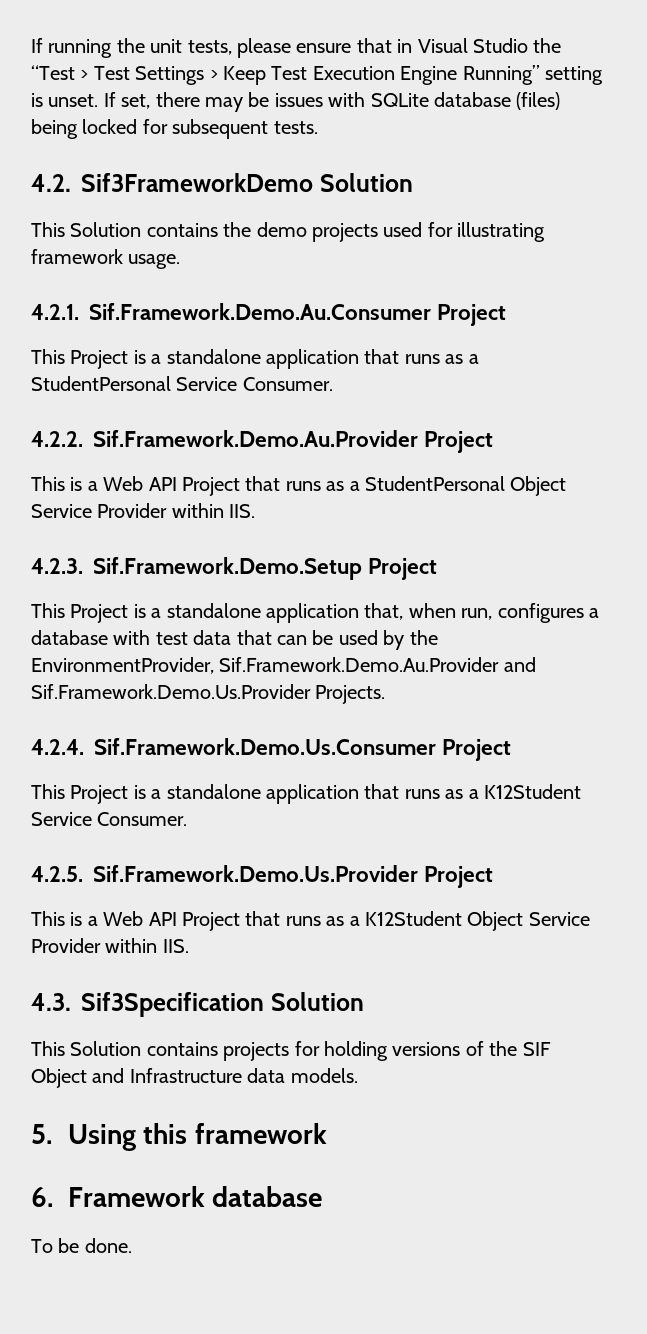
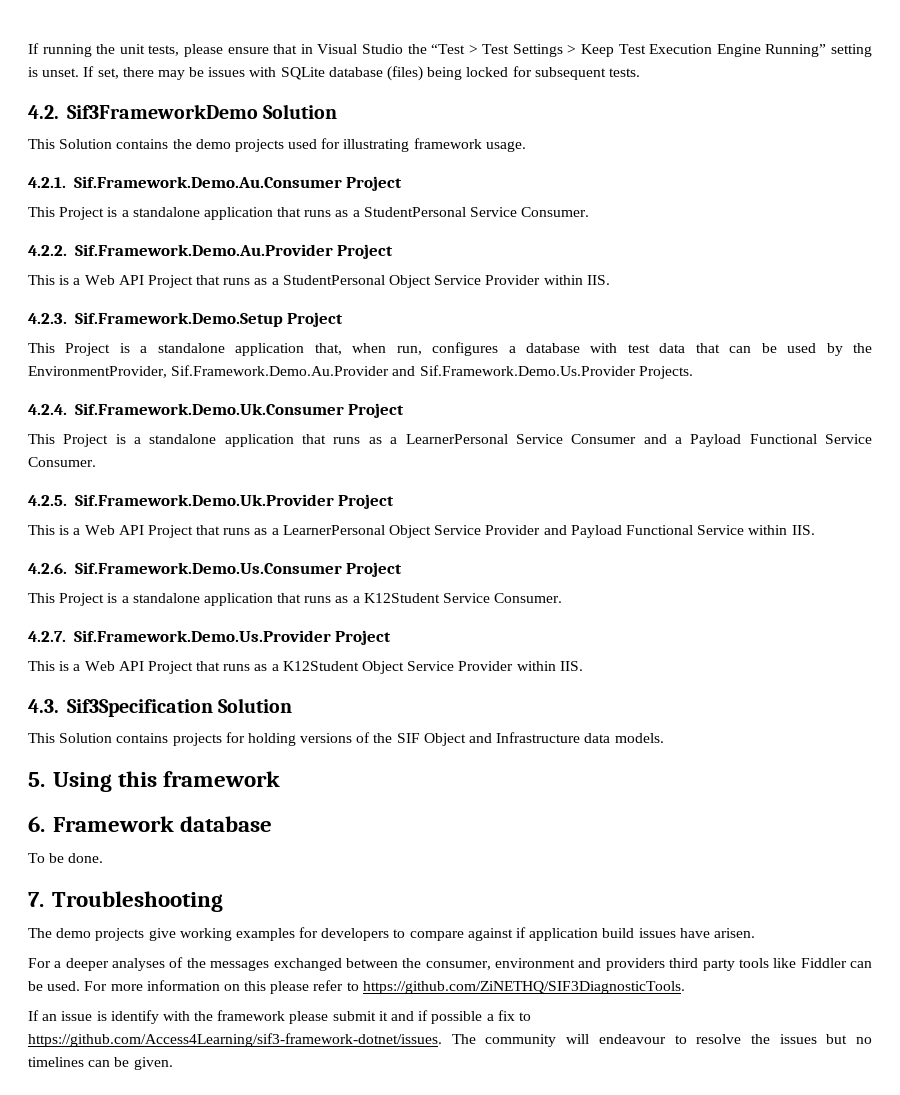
- 4.2.4. Sif.Framework.Demo.Us.Consumer Project
+ 4.2.4. Sif.Framework.Demo.Uk.Consumer Project
+ This Project is a standalone application that runs as a LearnerPersonal Service Consumer and a Payload Functional Service Consumer.
+ 4.2.5. Sif.Framework.Demo.Uk.Provider Project
+ This is a Web API Project that runs as a LearnerPersonal Object Service Provider and Payload Functional Service within IIS.
+ 4.2.6. Sif.Framework.Demo.Us.Consumer Project
- 4.2.5. Sif.Framework.Demo.Us.Provider Project
+ 4.2.7. Sif.Framework.Demo.Us.Provider Project
+ 7. Troubleshooting
+ The demo projects give working examples for developers to compare against if application build issues have arisen.
+ For a deeper analyses of the messages exchanged between the consumer, environment and providers third party tools like Fiddler can be used. For more information on this please refer to https://github.com/ZiNETHQ/SIF3DiagnosticTools.
+ If an issue is identify with the framework please submit it and if possible a fix to https://github.com/Access4Learning/sif3-framework-dotnet/issues. The community will endeavour to resolve the issues but no timelines can be given.

